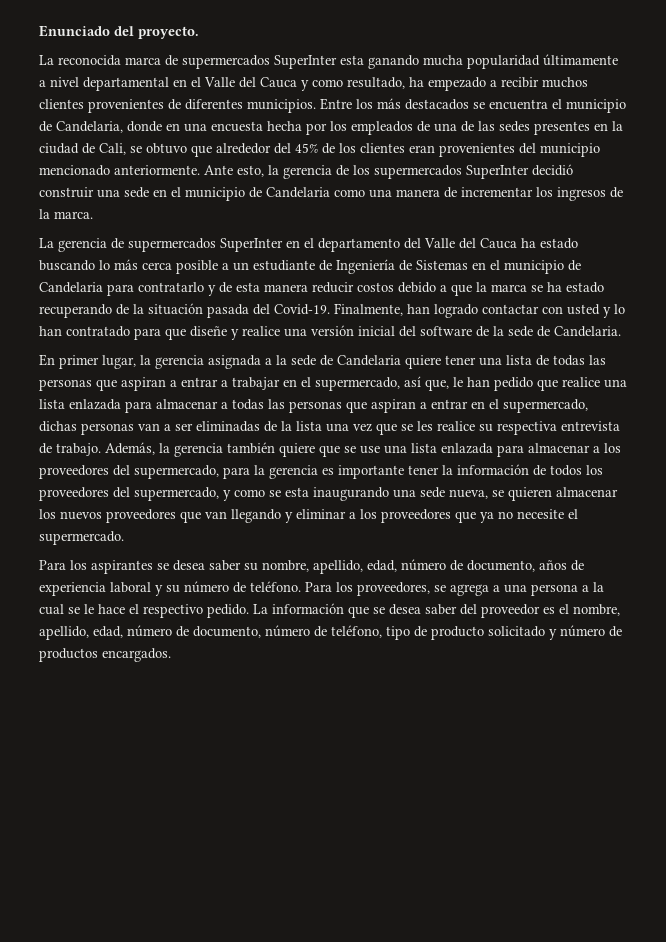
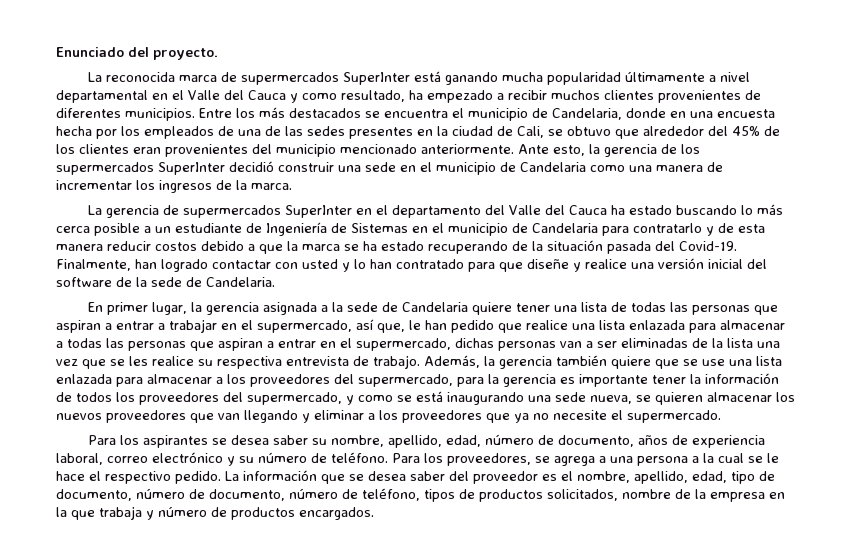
- La reconocida marca de supermercados SuperInter esta ganando mucha popularidad últimamente a nivel departamental en el Valle del Cauca y como resultado, ha empezado a recibir muchos clientes provenientes de diferentes municipios.
+ La reconocida marca de supermercados SuperInter está ganando mucha popularidad últimamente a nivel departamental en el Valle del Cauca y como resultado, ha empezado a recibir muchos clientes provenientes de diferentes municipios.
- Además, la gerencia también quiere que se use una lista enlazada para almacenar a los proveedores del supermercado, para la gerencia es importante tener la información de todos los proveedores del supermercado, y como se esta inaugurando una sede nueva, se quieren almacenar los nuevos proveedores que van llegando y eliminar a los proveedores que ya no necesite el supermercado.
+ Además, la gerencia también quiere que se use una lista enlazada para almacenar a los proveedores del supermercado, para la gerencia es importante tener la información de todos los proveedores del supermercado, y como se está inaugurando una sede nueva, se quieren almacenar los nuevos proveedores que van llegando y eliminar a los proveedores que ya no necesite el supermercado.
- Para los aspirantes se desea saber su nombre, apellido, edad, número de documento, años de experiencia laboral y su número de teléfono.
+ Para los aspirantes se desea saber su nombre, apellido, edad, número de documento, años de experiencia laboral, correo electrónico y su número de teléfono.
- La información que se desea saber del proveedor es el nombre, apellido, edad, número de documento, número de teléfono, tipo de producto solicitado y número de productos encargados.
+ La información que se desea saber del proveedor es el nombre, apellido, edad, tipo de documento, número de documento, número de teléfono, tipos de productos solicitados, nombre de la empresa en la que trabaja y número de productos encargados.

